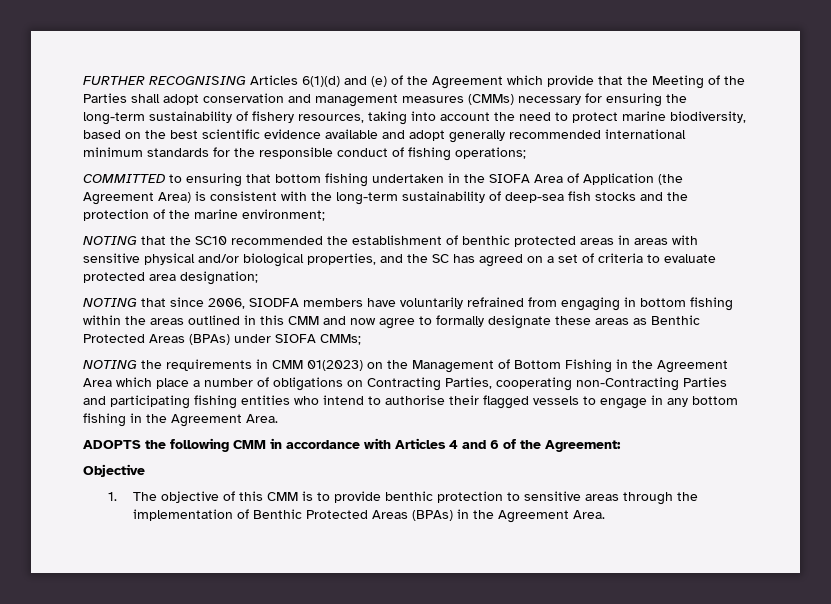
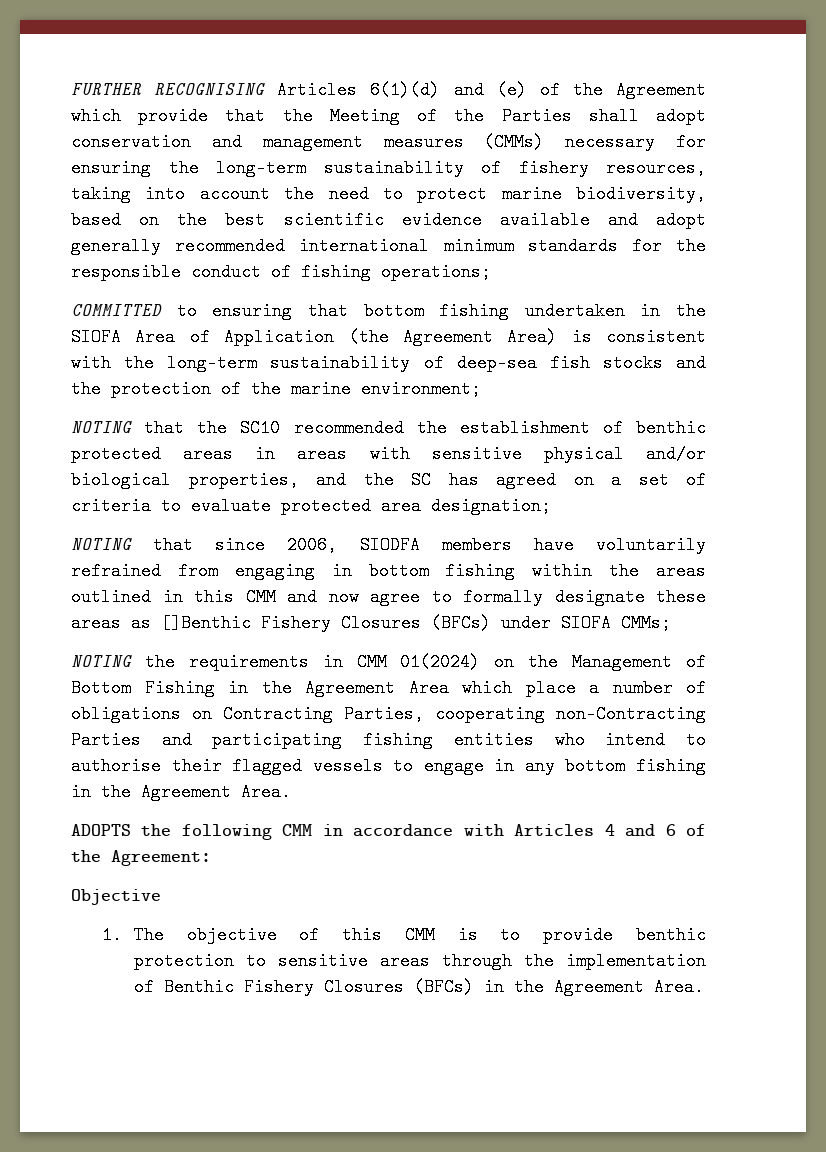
- NOTING that since 2006, SIODFA members have voluntarily refrained from engaging in bottom fishing within the areas outlined in this CMM and now agree to formally designate these areas as Benthic Protected Areas (BPAs) under SIOFA CMMs;
+ NOTING that since 2006, SIODFA members have voluntarily refrained from engaging in bottom fishing within the areas outlined in this CMM and now agree to formally designate these areas as []Benthic Fishery Closures (BFCs) under SIOFA CMMs;
- NOTING the requirements in CMM 01(2023) on the Management of Bottom Fishing in the Agreement Area which place a number of obligations on Contracting Parties, cooperating non-Contracting Parties and participating fishing entities who intend to authorise their flagged vessels to engage in any bottom fishing in the Agreement Area.
+ NOTING the requirements in CMM 01(2024) on the Management of Bottom Fishing in the Agreement Area which place a number of obligations on Contracting Parties, cooperating non-Contracting Parties and participating fishing entities who intend to authorise their flagged vessels to engage in any bottom fishing in the Agreement Area.
- 1. The objective of this CMM is to provide benthic protection to sensitive areas through the implementation of Benthic Protected Areas (BPAs) in the Agreement Area.
+ 1. The objective of this CMM is to provide benthic protection to sensitive areas through the implementation of Benthic Fishery Closures (BFCs) in the Agreement Area.

